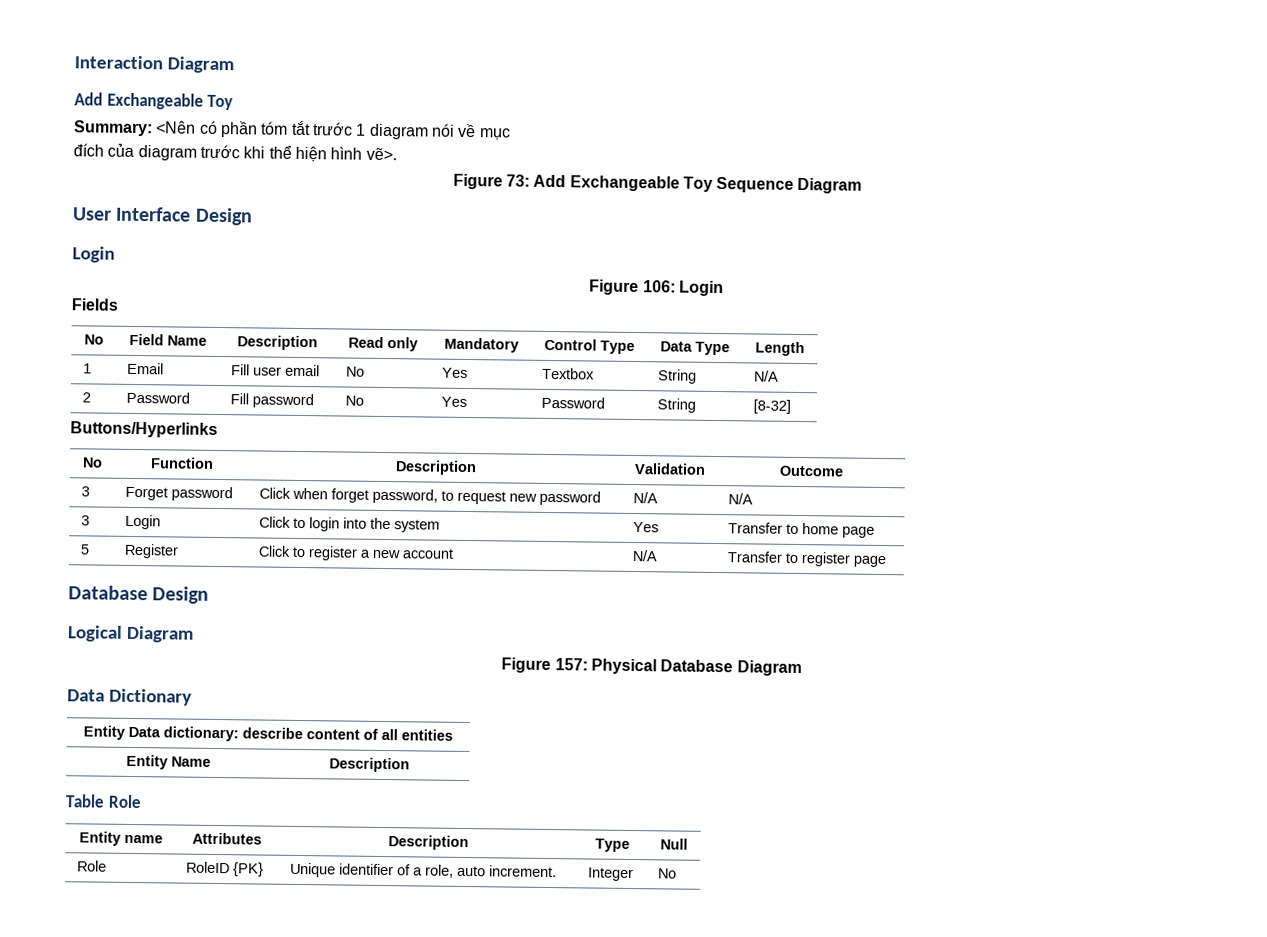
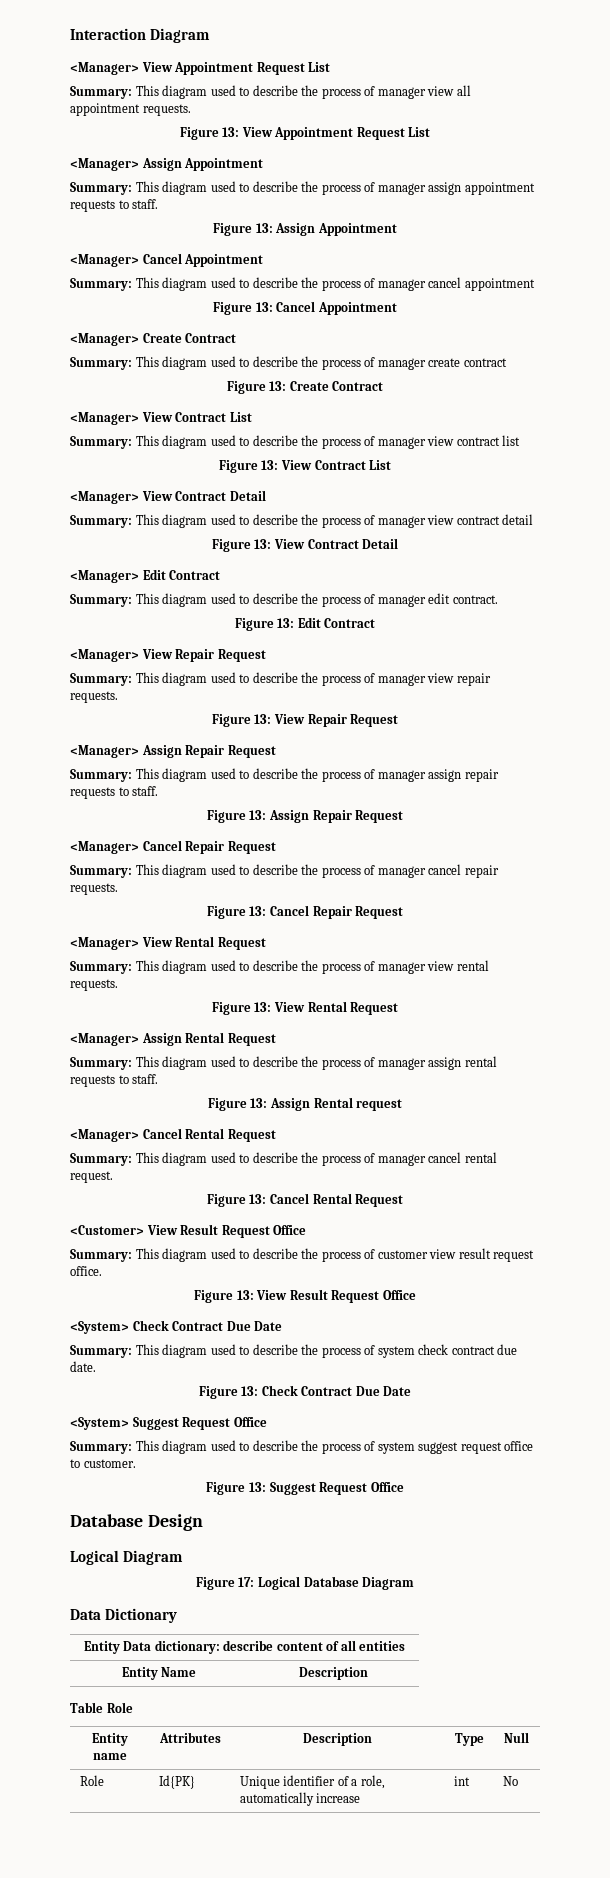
  Interaction Diagram
- Add Exchangeable Toy
- Summary: <Nên có phần tóm tắt trước 1 diagram nói về mục
- đích của diagram trước khi thể hiện hình vẽ>.
- Figure 73: Add Exchangeable Toy Sequence Diagram
- User Interface Design
- Login
- Figure 106: Login
- Fields
- No | Field Name | Description | Read only | Mandatory | Control Type | Data Type | Length
- 1 | Email | Fill user email | No | Yes | Textbox | String | N/A
- 2 | Password | Fill password | No | Yes | Password | String | [8-32]
- Buttons/Hyperlinks
- No | Function | Description | Validation | Outcome
- 3 | Forget password | Click when forget password, to request new password | N/A | N/A
- 3 | Login | Click to login into the system | Yes | Transfer to home page
- 5 | Register | Click to register a new account | N/A | Transfer to register page
+ <Manager> View Appointment Request List
+ Summary: This diagram used to describe the process of manager view all appointment requests.
+ Figure 13: View Appointment Request List
+ <Manager> Assign Appointment
+ Summary: This diagram used to describe the process of manager assign appointment requests to staff.
+ Figure 13: Assign Appointment
+ <Manager> Cancel Appointment
+ Summary: This diagram used to describe the process of manager cancel appointment
+ Figure 13: Cancel Appointment
+ <Manager> Create Contract
+ Summary: This diagram used to describe the process of manager create contract
+ Figure 13: Create Contract
+ <Manager> View Contract List
+ Summary: This diagram used to describe the process of manager view contract list
+ Figure 13: View Contract List
+ <Manager> View Contract Detail
+ Summary: This diagram used to describe the process of manager view contract detail
+ Figure 13: View Contract Detail
+ <Manager> Edit Contract
+ Summary: This diagram used to describe the process of manager edit contract.
+ Figure 13: Edit Contract
+ <Manager> View Repair Request
+ Summary: This diagram used to describe the process of manager view repair requests.
+ Figure 13: View Repair Request
+ <Manager> Assign Repair Request
+ Summary: This diagram used to describe the process of manager assign repair requests to staff.
+ Figure 13: Assign Repair Request
+ <Manager> Cancel Repair Request
+ Summary: This diagram used to describe the process of manager cancel repair requests.
+ Figure 13: Cancel Repair Request
+ <Manager> View Rental Request
+ Summary: This diagram used to describe the process of manager view rental requests.
+ Figure 13: View Rental Request
+ <Manager> Assign Rental Request
+ Summary: This diagram used to describe the process of manager assign rental requests to staff.
+ Figure 13: Assign Rental request
+ <Manager> Cancel Rental Request
+ Summary: This diagram used to describe the process of manager cancel rental request.
+ Figure 13: Cancel Rental Request
+ <Customer> View Result Request Office
+ Summary: This diagram used to describe the process of customer view result request office.
+ Figure 13: View Result Request Office
+ <System> Check Contract Due Date
+ Summary: This diagram used to describe the process of system check contract due date.
+ Figure 13: Check Contract Due Date
+ <System> Suggest Request Office
+ Summary: This diagram used to describe the process of system suggest request office to customer.
+ Figure 13: Suggest Request Office
- Figure 157: Physical Database Diagram
+ Figure 17: Logical Database Diagram
- Role | RoleID {PK} | Unique identifier of a role, auto increment. | Integer | No
+ Role | Id{PK} | Unique identifier of a role, automatically increase | int | No

